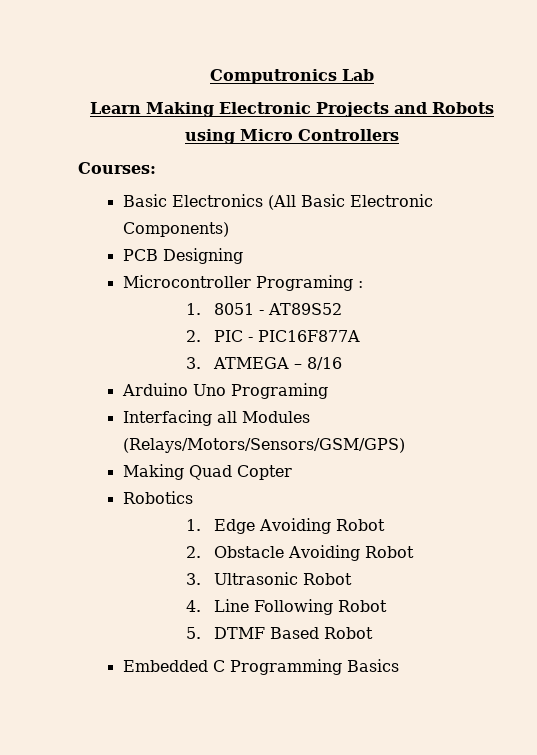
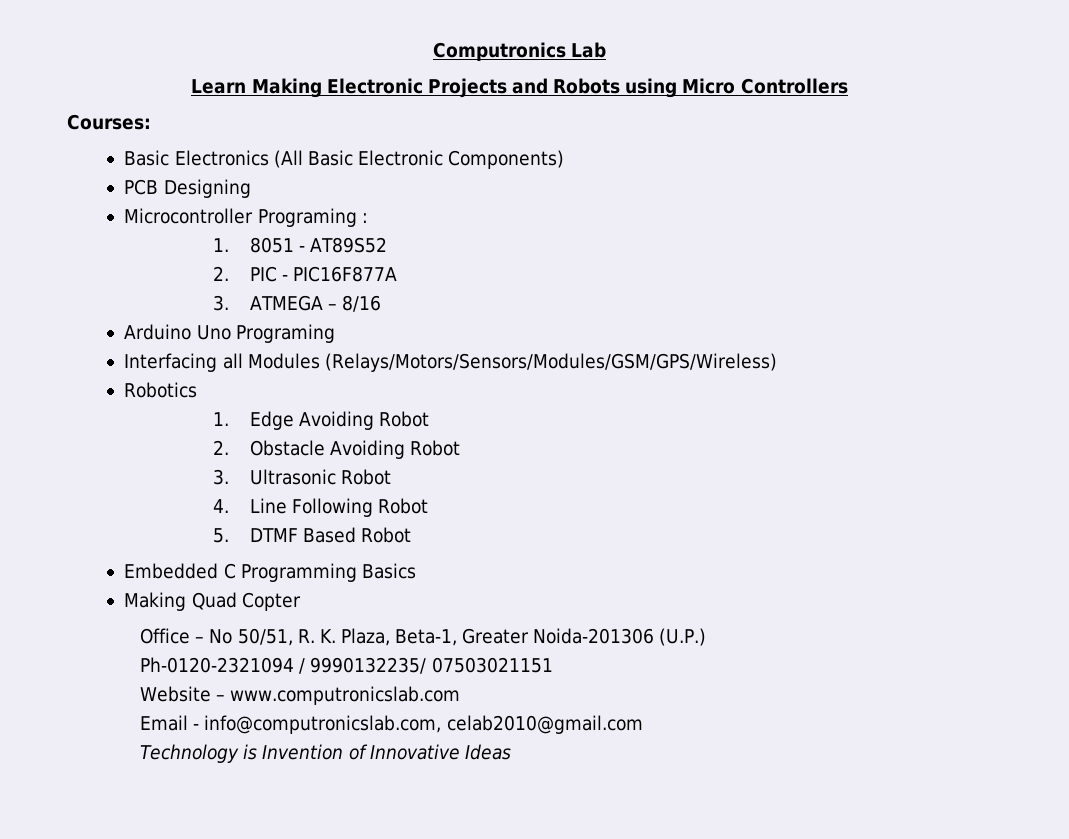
- Interfacing all Modules (Relays/Motors/Sensors/GSM/GPS)
- Making Quad Copter
+ Interfacing all Modules (Relays/Motors/Sensors/Modules/GSM/GPS/Wireless)
+ Making Quad Copter
+ Office – No 50/51, R. K. Plaza, Beta-1, Greater Noida-201306 (U.P.)
+ Ph-0120-2321094 / 9990132235/ 07503021151
+ Website – www.computronicslab.com
+ Email - info@computronicslab.com, celab2010@gmail.com
+ Technology is Invention of Innovative Ideas

